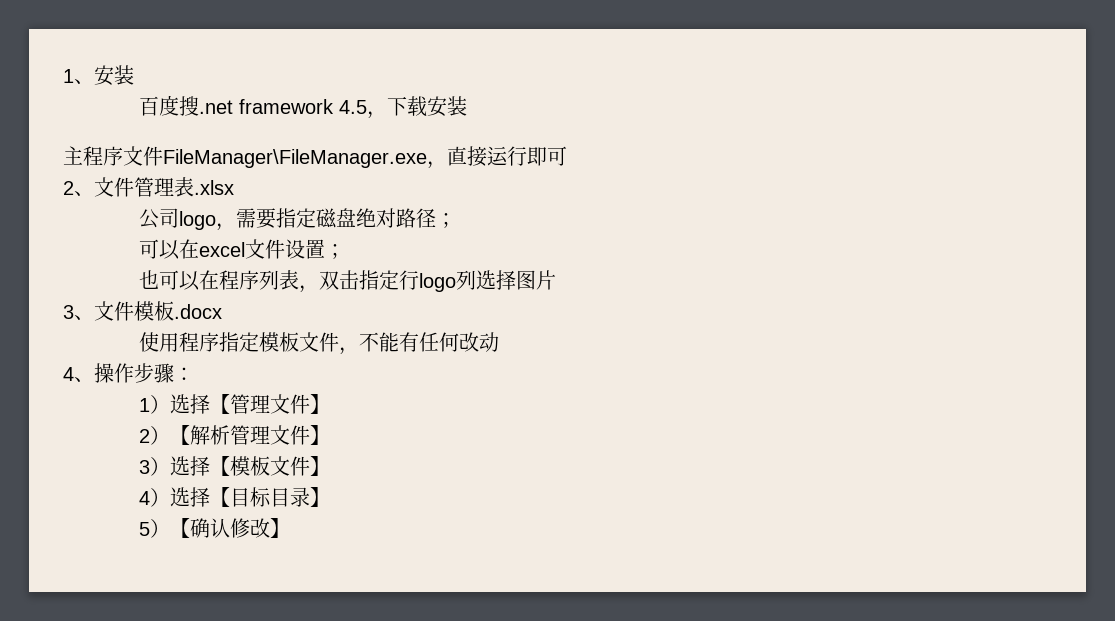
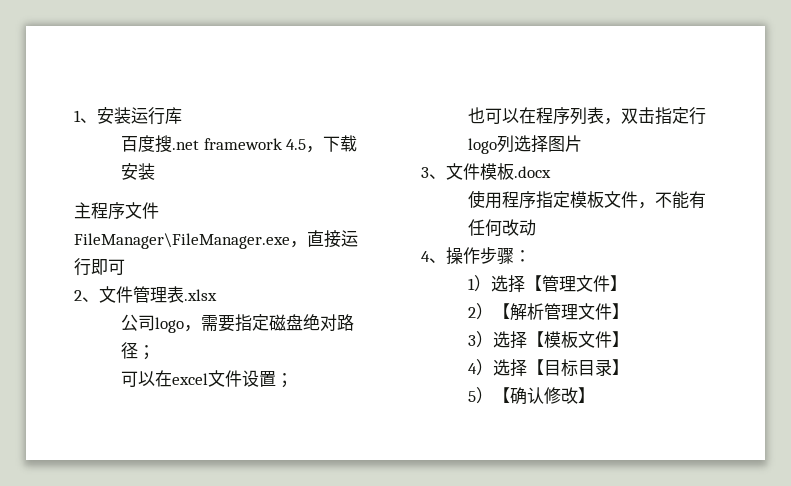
- 1、安装
+ 1、安装运行库

